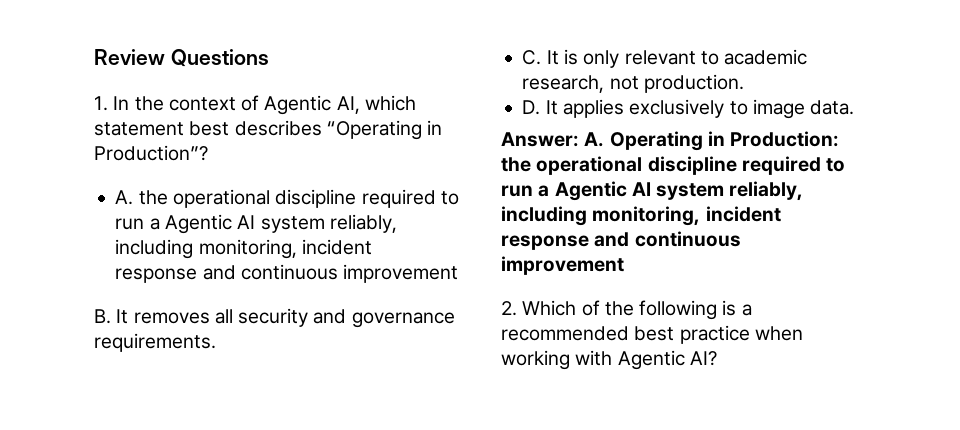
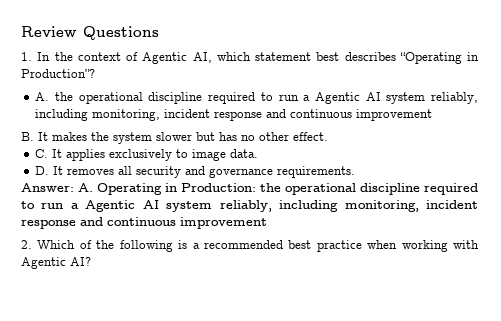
- B. It removes all security and governance requirements.
+ B. It makes the system slower but has no other effect.
+ C. It applies exclusively to image data.
+ D. It removes all security and governance requirements.
- C. It is only relevant to academic research, not production.
- D. It applies exclusively to image data.

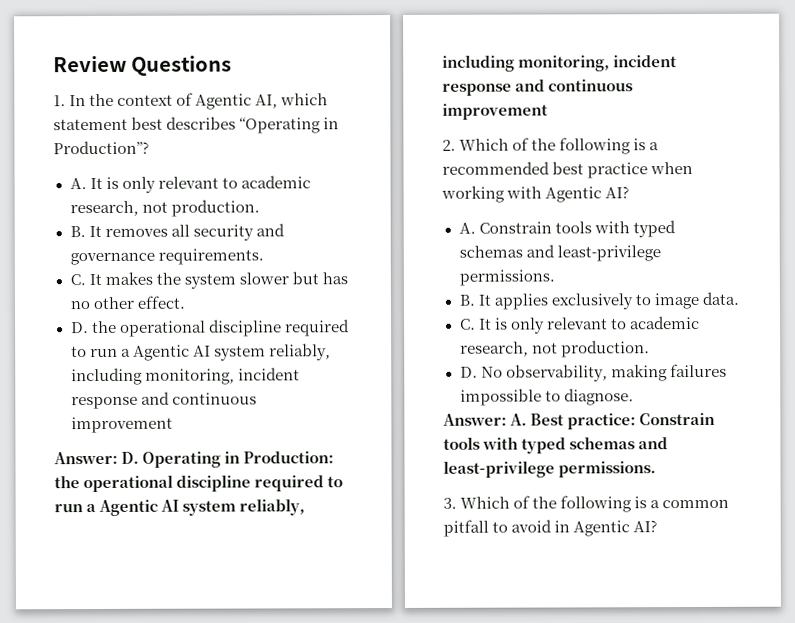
- A. the operational discipline required to run a Agentic AI system reliably, including monitoring, incident response and continuous improvement
+ A. It is only relevant to academic research, not production.
+ B. It removes all security and governance requirements.
+ C. It makes the system slower but has no other effect.
+ D. the operational discipline required to run a Agentic AI system reliably, including monitoring, incident response and continuous improvement
- B. It makes the system slower but has no other effect.
- C. It applies exclusively to image data.
- D. It removes all security and governance requirements.
- Answer: A. Operating in Production: the operational discipline required to run a Agentic AI system reliably, including monitoring, incident response and continuous improvement
+ Answer: D. Operating in Production: the operational discipline required to run a Agentic AI system reliably, including monitoring, incident response and continuous improvement
+ A. Constrain tools with typed schemas and least-privilege permissions.
+ B. It applies exclusively to image data.
+ C. It is only relevant to academic research, not production.
+ D. No observability, making failures impossible to diagnose.
+ Answer: A. Best practice: Constrain tools with typed schemas and least-privilege permissions.
+ 3. Which of the following is a common pitfall to avoid in Agentic AI?

